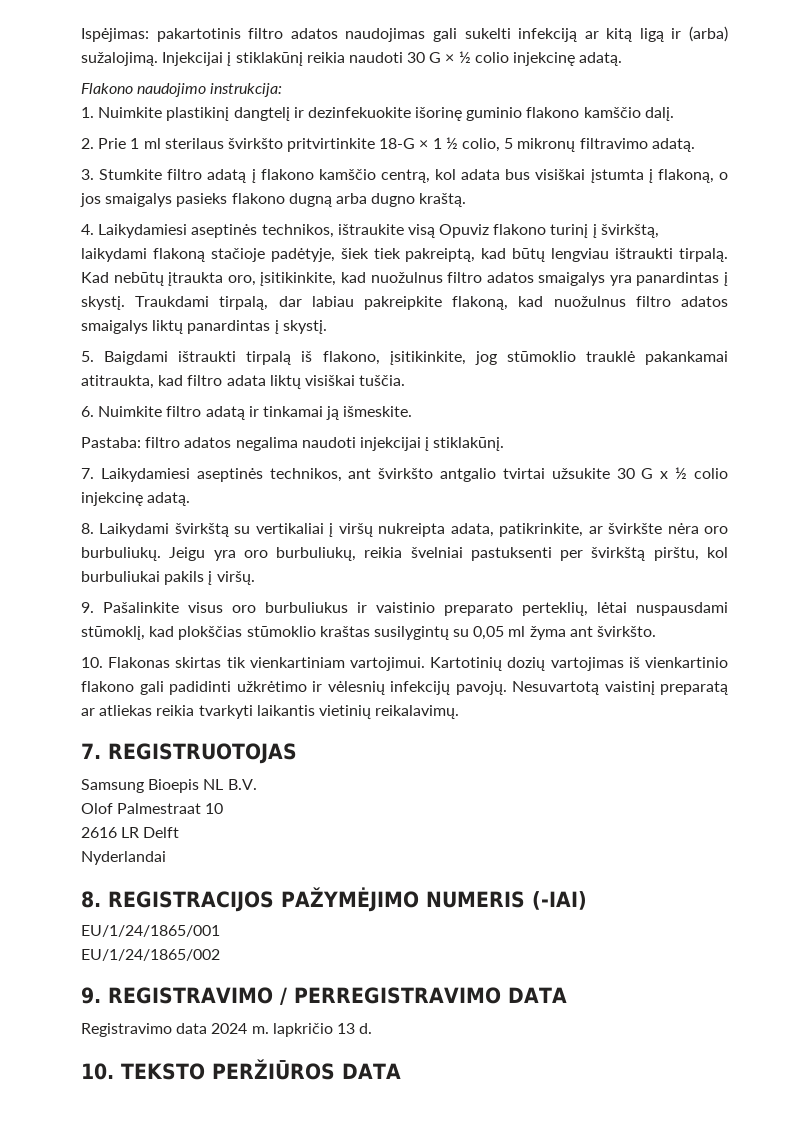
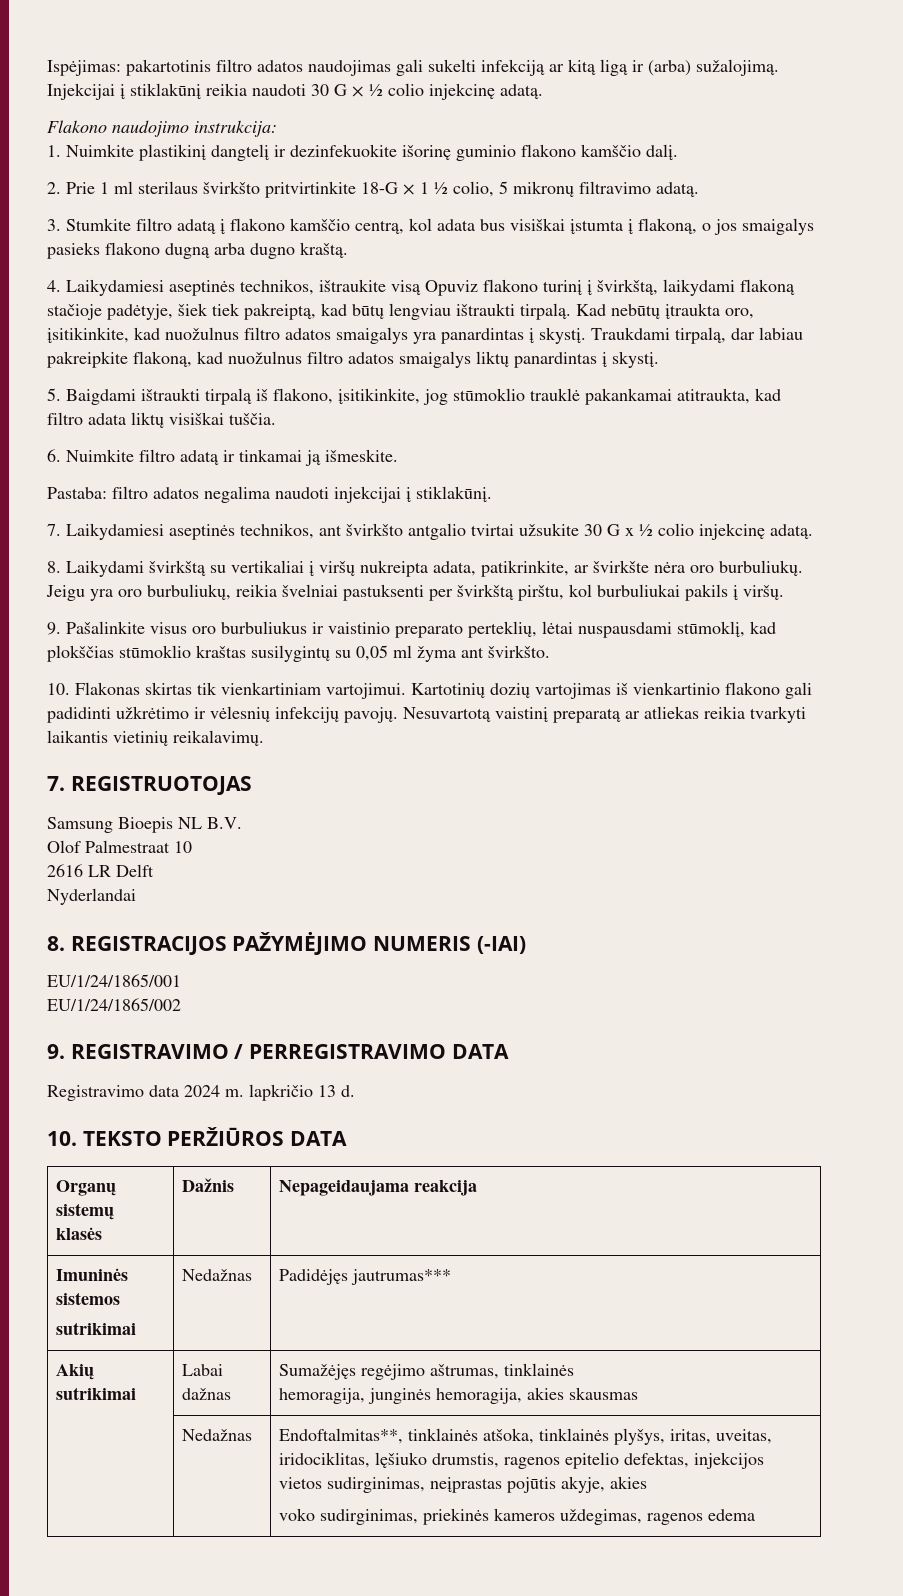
+ Organų sistemų klasės | Dažnis | Nepageidaujama reakcija
+ Imuninės sistemos
+ sutrikimai | Nedažnas | Padidėjęs jautrumas***
+ Akių sutrikimai | Labai dažnas | Sumažėjęs regėjimo aštrumas, tinklainės
+ hemoragija, junginės hemoragija, akies skausmas
+ | Nedažnas | Endoftalmitas**, tinklainės atšoka, tinklainės plyšys, iritas, uveitas, iridociklitas, lęšiuko drumstis, ragenos epitelio defektas, injekcijos vietos sudirginimas, neįprastas pojūtis akyje, akies
+ voko sudirginimas, priekinės kameros uždegimas, ragenos edema

